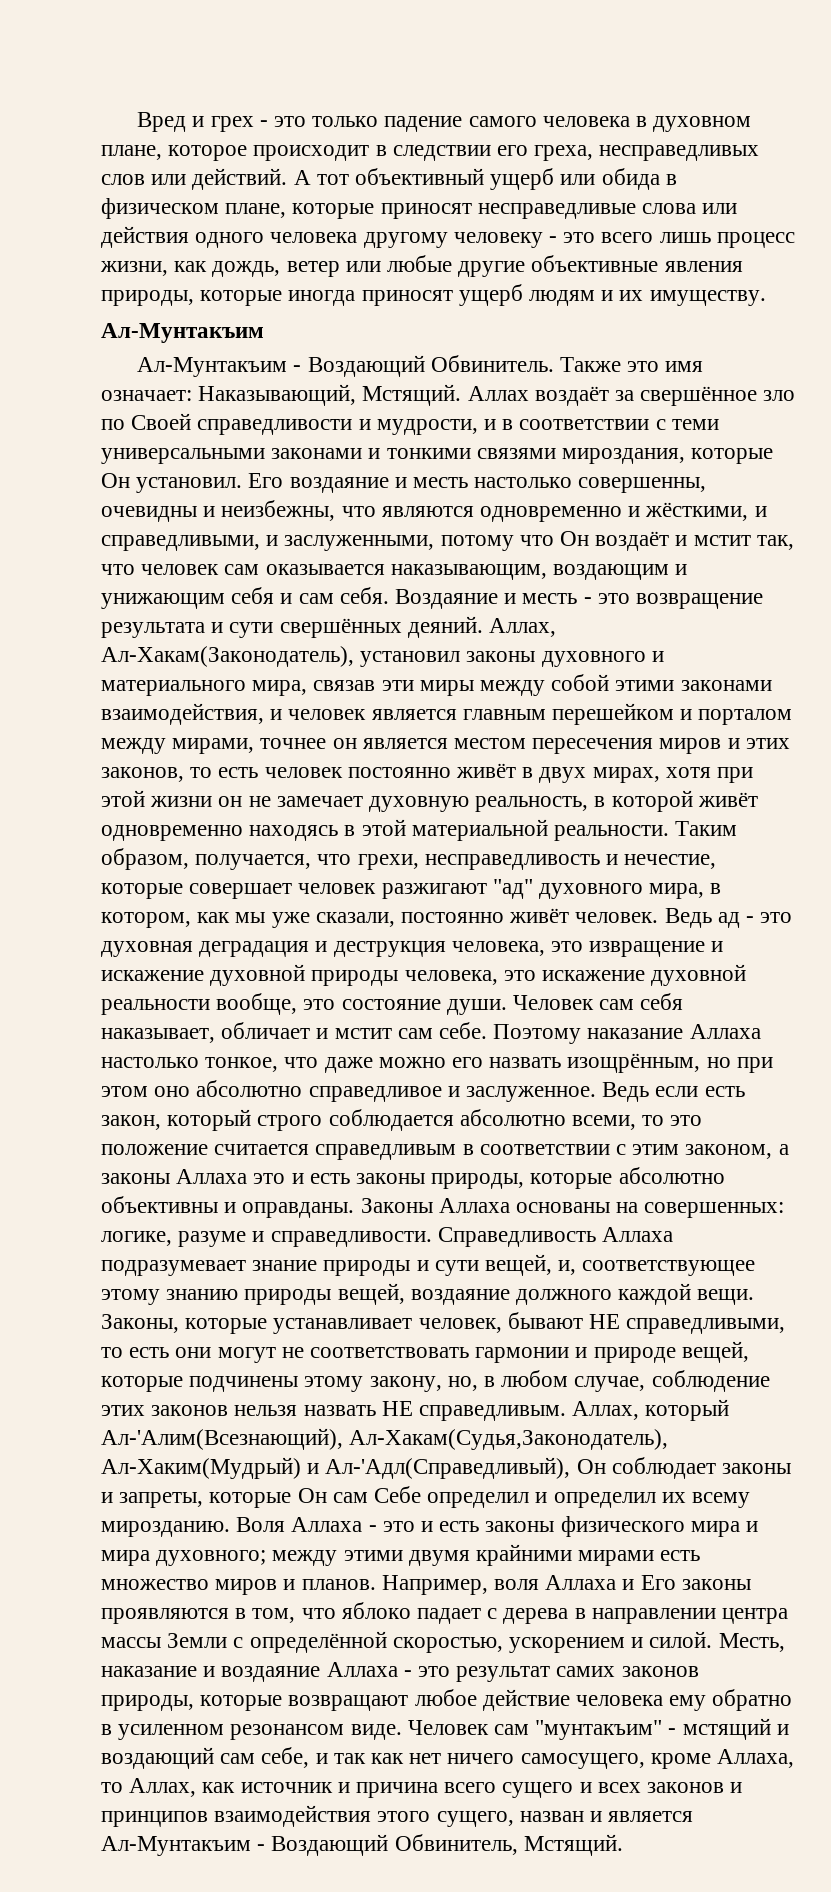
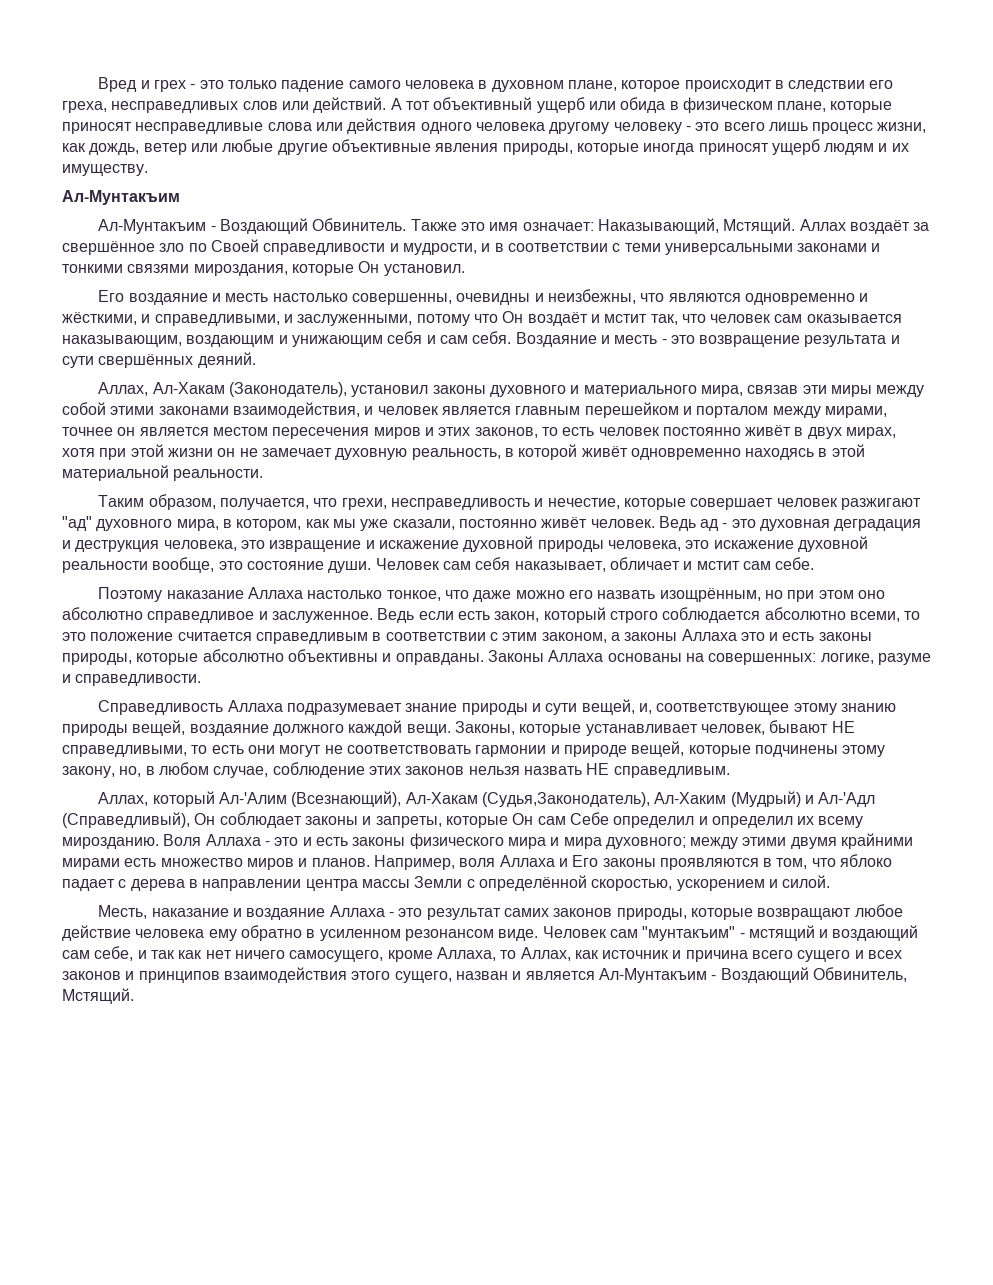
- Аллах воздаёт за свершённое зло по Своей справедливости и мудрости, и в соответствии с теми универсальными законами и тонкими связями мироздания, которые Он установил. Его воздаяние и месть настолько совершенны, очевидны и неизбежны, что являются одновременно и жёсткими, и справедливыми, и заслуженными, потому что Он воздаёт и мстит так, что человек сам оказывается наказывающим, воздающим и унижающим себя и сам себя.
+ Аллах воздаёт за свершённое зло по Своей справедливости и мудрости, и в соответствии с теми универсальными законами и тонкими связями мироздания, которые Он установил.
+ Его воздаяние и месть настолько совершенны, очевидны и неизбежны, что являются одновременно и жёсткими, и справедливыми, и заслуженными, потому что Он воздаёт и мстит так, что человек сам оказывается наказывающим, воздающим и унижающим себя и сам себя.
- Воздаяние и месть - это возвращение результата и сути свершённых деяний. Аллах, Ал-Хакам(Законодатель), установил законы духовного и материального мира, связав эти миры между собой этими законами взаимодействия, и человек является главным перешейком и порталом между мирами, точнее он является местом пересечения миров и этих законов, то есть человек постоянно живёт в двух мирах, хотя при этой жизни он не замечает духовную реальность, в которой живёт одновременно находясь в этой материальной реальности. Таким образом, получается, что грехи, несправедливость и нечестие, которые совершает человек разжигают "ад" духовного мира, в котором, как мы уже сказали, постоянно живёт человек.
+ Воздаяние и месть - это возвращение результата и сути свершённых деяний.
+ Аллах, Ал-Хакам (Законодатель), установил законы духовного и материального мира, связав эти миры между собой этими законами взаимодействия, и человек является главным перешейком и порталом между мирами, точнее он является местом пересечения миров и этих законов, то есть человек постоянно живёт в двух мирах, хотя при этой жизни он не замечает духовную реальность, в которой живёт одновременно находясь в этой материальной реальности.
+ Таким образом, получается, что грехи, несправедливость и нечестие, которые совершает человек разжигают "ад" духовного мира, в котором, как мы уже сказали, постоянно живёт человек.
- Человек сам себя наказывает, обличает и мстит сам себе. Поэтому наказание Аллаха настолько тонкое, что даже можно его назвать изощрённым, но при этом оно абсолютно справедливое и заслуженное.
+ Человек сам себя наказывает, обличает и мстит сам себе.
+ Поэтому наказание Аллаха настолько тонкое, что даже можно его назвать изощрённым, но при этом оно абсолютно справедливое и заслуженное.
- Законы Аллаха основаны на совершенных: логике, разуме и справедливости. Справедливость Аллаха подразумевает знание природы и сути вещей, и, соответствующее этому знанию природы вещей, воздаяние должного каждой вещи.
+ Законы Аллаха основаны на совершенных: логике, разуме и справедливости.
+ Справедливость Аллаха подразумевает знание природы и сути вещей, и, соответствующее этому знанию природы вещей, воздаяние должного каждой вещи.
- Законы, которые устанавливает человек, бывают НЕ справедливыми, то есть они могут не соответствовать гармонии и природе вещей, которые подчинены этому закону, но, в любом случае, соблюдение этих законов нельзя назвать НЕ справедливым. Аллах, который Ал-'Алим(Всезнающий), Ал-Хакам(Судья,Законодатель), Ал-Хаким(Мудрый) и Ал-'Адл(Справедливый), Он соблюдает законы и запреты, которые Он сам Себе определил и определил их всему мирозданию.
+ Законы, которые устанавливает человек, бывают НЕ справедливыми, то есть они могут не соответствовать гармонии и природе вещей, которые подчинены этому закону, но, в любом случае, соблюдение этих законов нельзя назвать НЕ справедливым.
+ Аллах, который Ал-'Алим (Всезнающий), Ал-Хакам (Судья,Законодатель), Ал-Хаким (Мудрый) и Ал-'Адл (Справедливый), Он соблюдает законы и запреты, которые Он сам Себе определил и определил их всему мирозданию.
- Например, воля Аллаха и Его законы проявляются в том, что яблоко падает с дерева в направлении центра массы Земли с определённой скоростью, ускорением и силой. Месть, наказание и воздаяние Аллаха - это результат самих законов природы, которые возвращают любое действие человека ему обратно в усиленном резонансом виде.
+ Например, воля Аллаха и Его законы проявляются в том, что яблоко падает с дерева в направлении центра массы Земли с определённой скоростью, ускорением и силой.
+ Месть, наказание и воздаяние Аллаха - это результат самих законов природы, которые возвращают любое действие человека ему обратно в усиленном резонансом виде.

